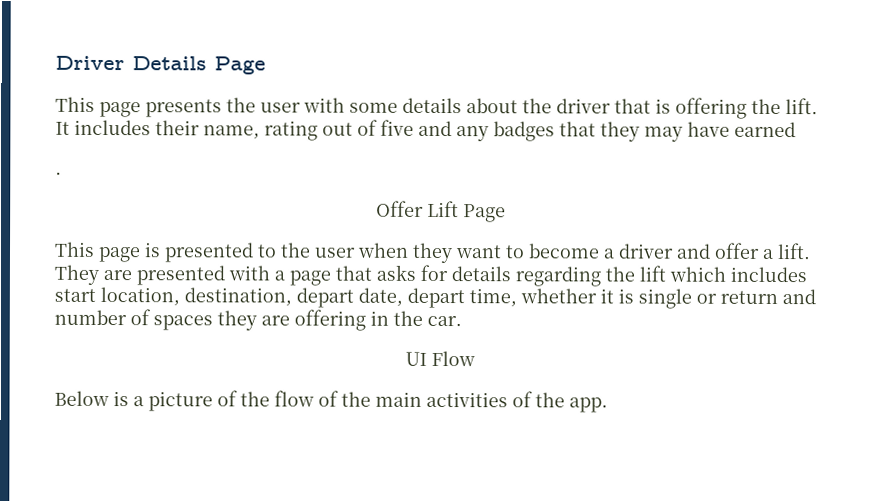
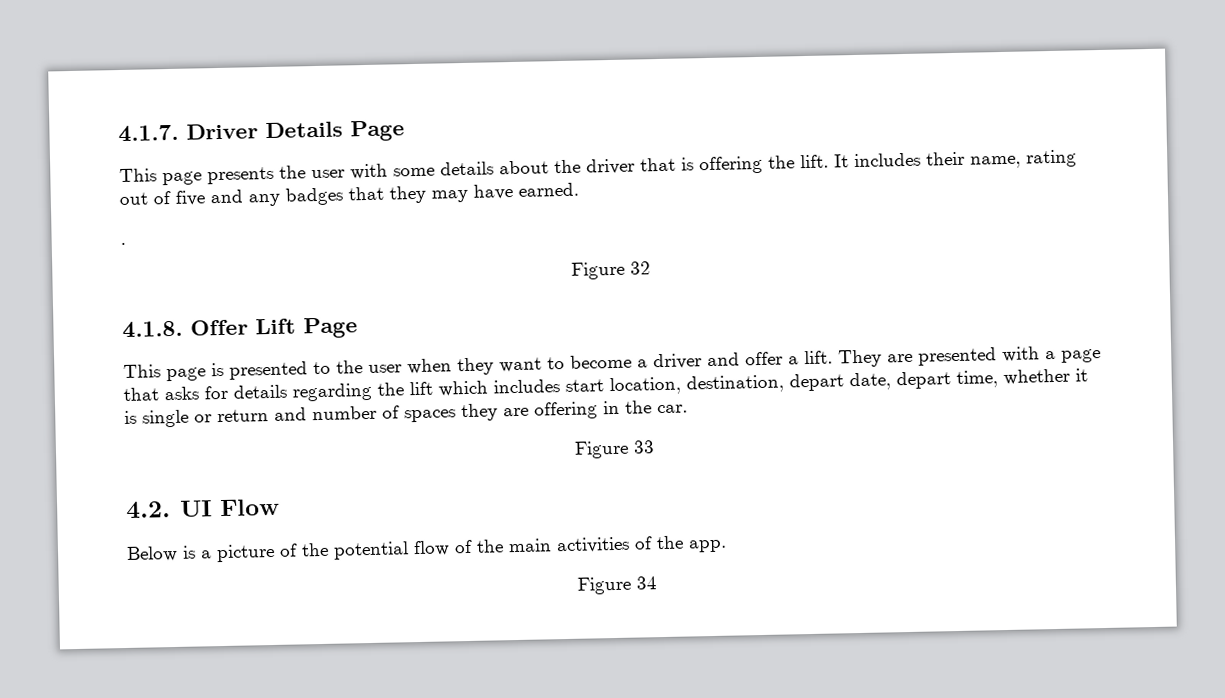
- Driver Details Page
+ 4.1.7. Driver Details Page
- It includes their name, rating out of five and any badges that they may have earned
+ It includes their name, rating out of five and any badges that they may have earned.
- Offer Lift Page
+ Figure 32
+ 4.1.8. Offer Lift Page
- UI Flow
+ Figure 33
+ 4.2. UI Flow
- Below is a picture of the flow of the main activities of the app.
+ Below is a picture of the potential flow of the main activities of the app.
+ Figure 34

